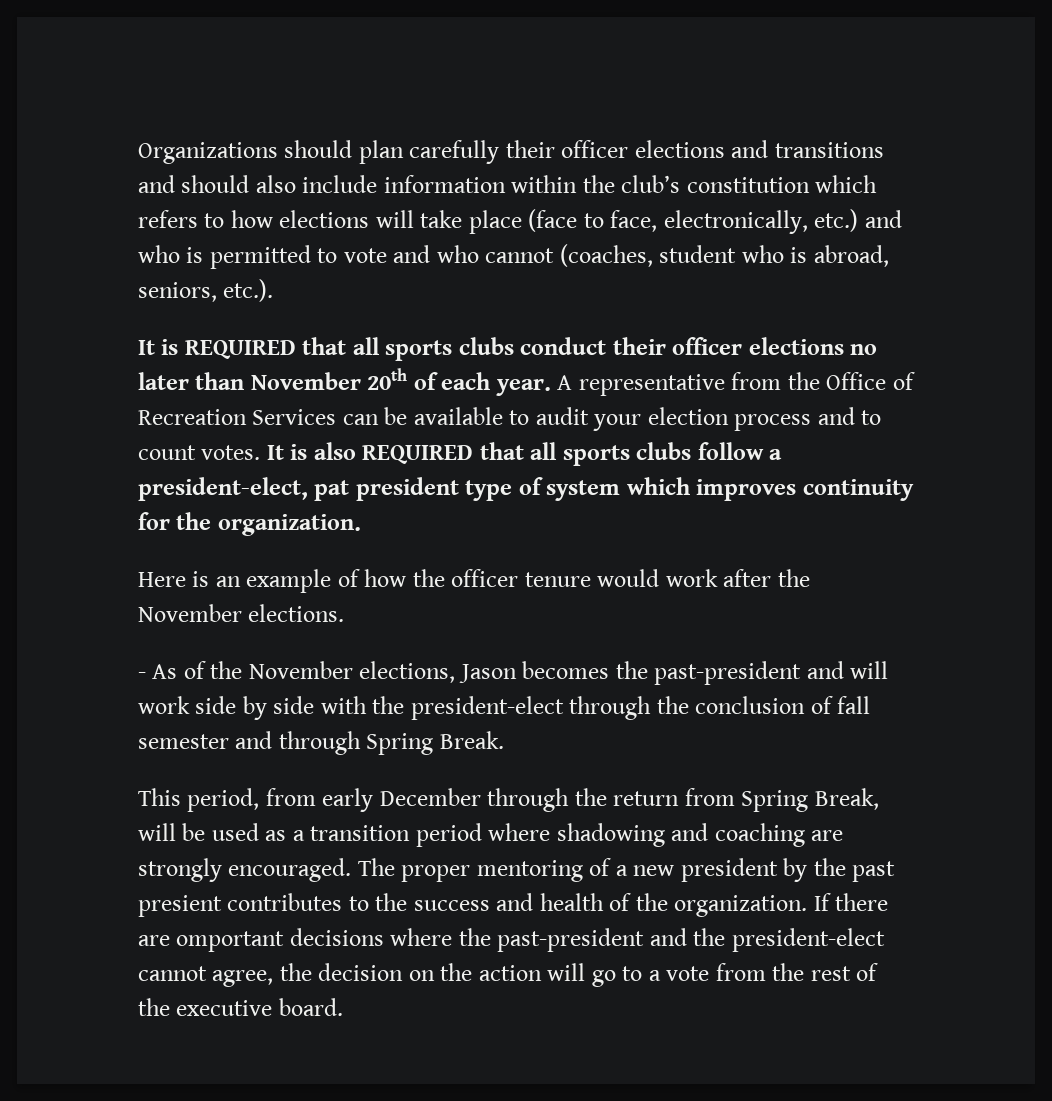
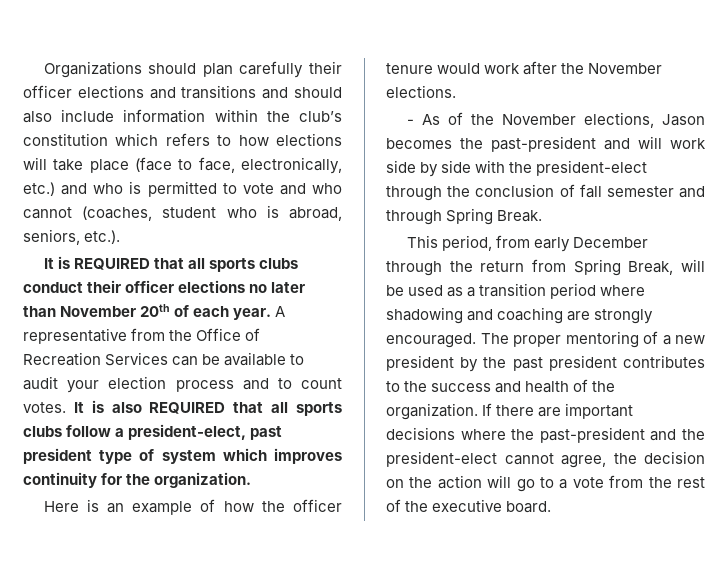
- It is also REQUIRED that all sports clubs follow a president-elect, pat president type of system which improves continuity for the organization.
+ It is also REQUIRED that all sports clubs follow a president-elect, past president type of system which improves continuity for the organization.
- The proper mentoring of a new president by the past presient contributes to the success and health of the organization.
+ The proper mentoring of a new president by the past president contributes to the success and health of the organization.
- If there are omportant decisions where the past-president and the president-elect cannot agree, the decision on the action will go to a vote from the rest of the executive board.
+ If there are important decisions where the past-president and the president-elect cannot agree, the decision on the action will go to a vote from the rest of the executive board.

